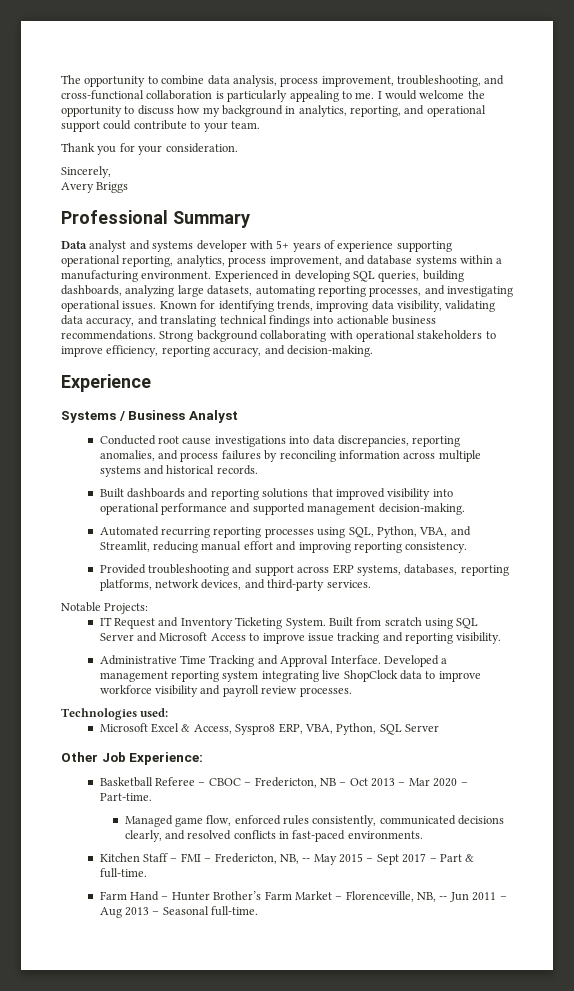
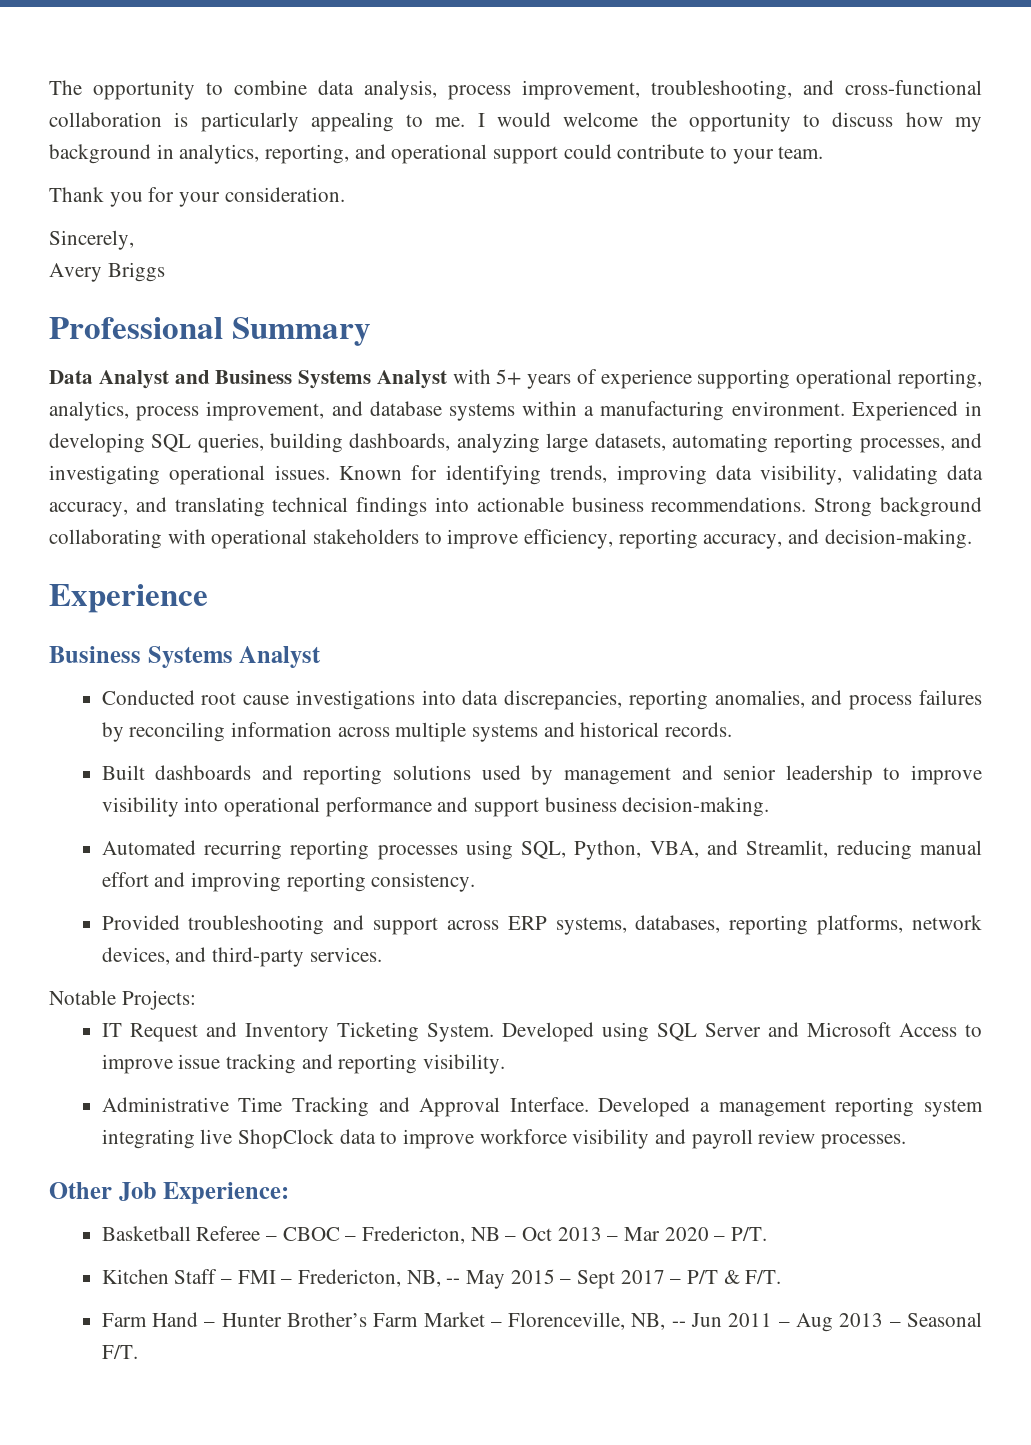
- Data analyst and systems developer with 5+ years of experience supporting operational reporting, analytics, process improvement, and database systems within a manufacturing environment.
+ Data Analyst and Business Systems Analyst with 5+ years of experience supporting operational reporting, analytics, process improvement, and database systems within a manufacturing environment.
  Experience
- Systems / Business Analyst
+ Business Systems Analyst
- Built dashboards and reporting solutions that improved visibility into operational performance and supported management decision-making.
+ Built dashboards and reporting solutions used by management and senior leadership to improve visibility into operational performance and support business decision-making.
- Built from scratch using SQL Server and Microsoft Access to improve issue tracking and reporting visibility.
+ Developed using SQL Server and Microsoft Access to improve issue tracking and reporting visibility.
- Technologies used:
- Microsoft Excel & Access, Syspro8 ERP, VBA, Python, SQL Server
- Basketball Referee – CBOC – Fredericton, NB – Oct 2013 – Mar 2020 – Part-time.
- Managed game flow, enforced rules consistently, communicated decisions clearly, and resolved conflicts in fast-paced environments.
+ Basketball Referee – CBOC – Fredericton, NB – Oct 2013 – Mar 2020 – P/T.
- Kitchen Staff – FMI – Fredericton, NB, -- May 2015 – Sept 2017 – Part & full-time.
+ Kitchen Staff – FMI – Fredericton, NB, -- May 2015 – Sept 2017 – P/T & F/T.
- Farm Hand – Hunter Brother’s Farm Market – Florenceville, NB, -- Jun 2011 – Aug 2013 – Seasonal full-time.
+ Farm Hand – Hunter Brother’s Farm Market – Florenceville, NB, -- Jun 2011 – Aug 2013 – Seasonal F/T.

